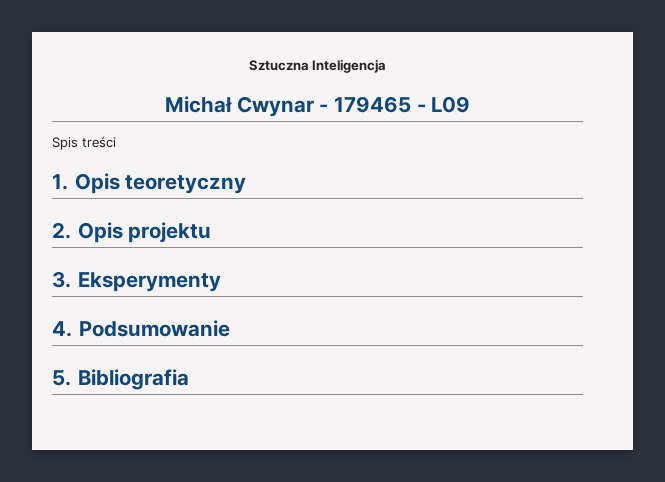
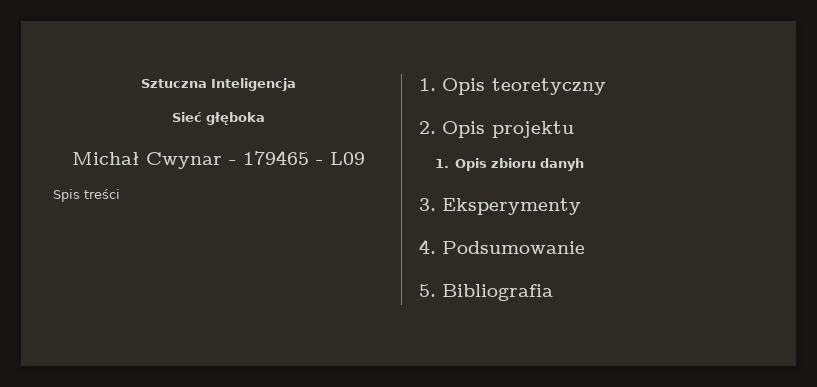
+ Sieć głęboka
+ 1. Opis zbioru danyh

